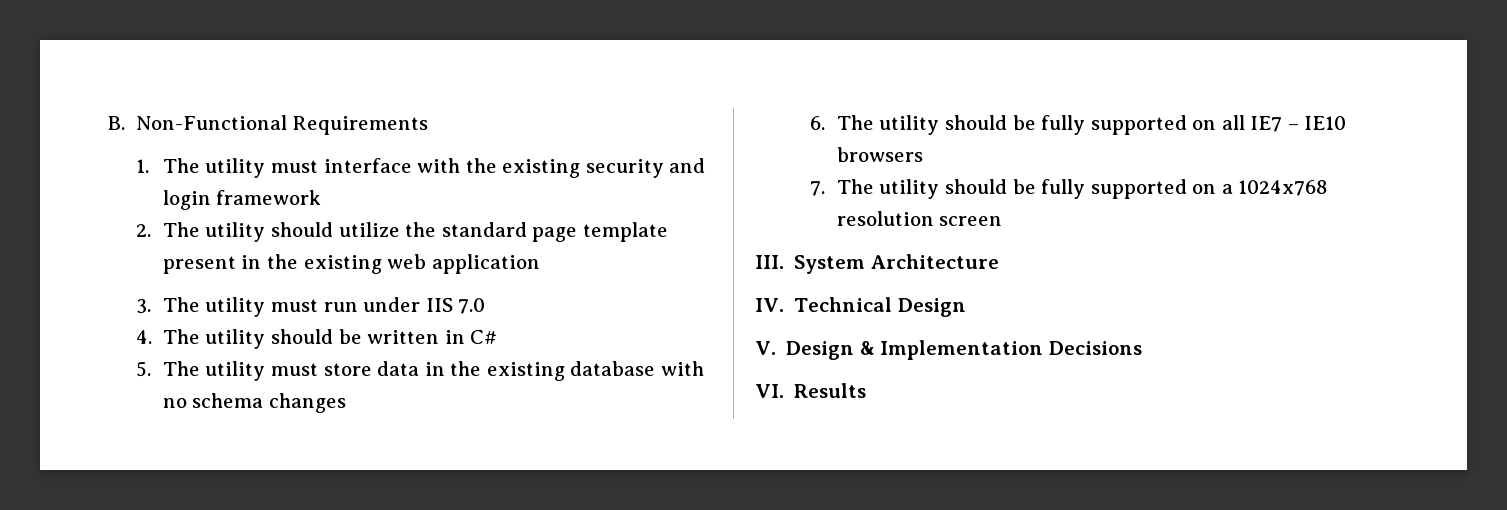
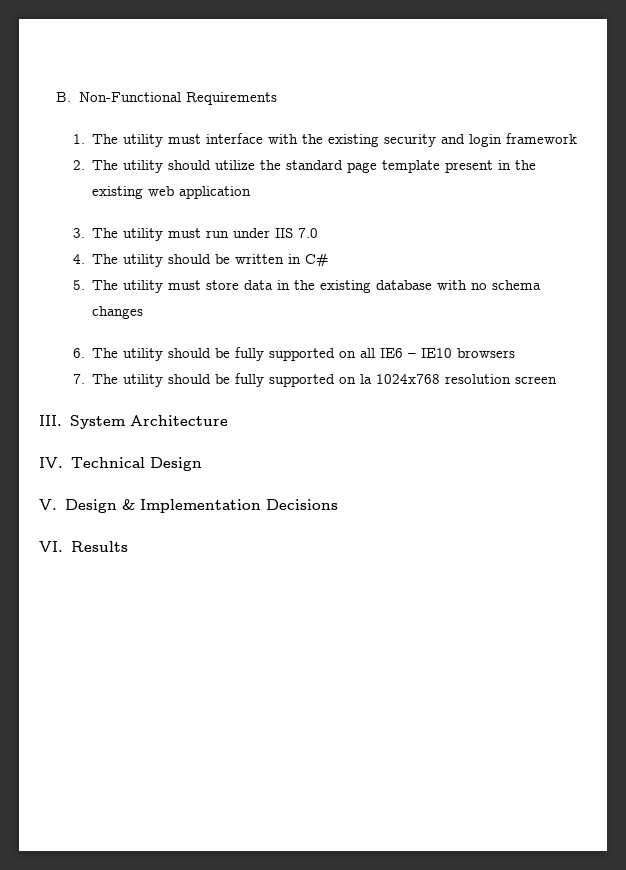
- 6. The utility should be fully supported on all IE7 – IE10 browsers
+ 6. The utility should be fully supported on all IE6 – IE10 browsers
- 7. The utility should be fully supported on a 1024x768 resolution screen
+ 7. The utility should be fully supported on la 1024x768 resolution screen

